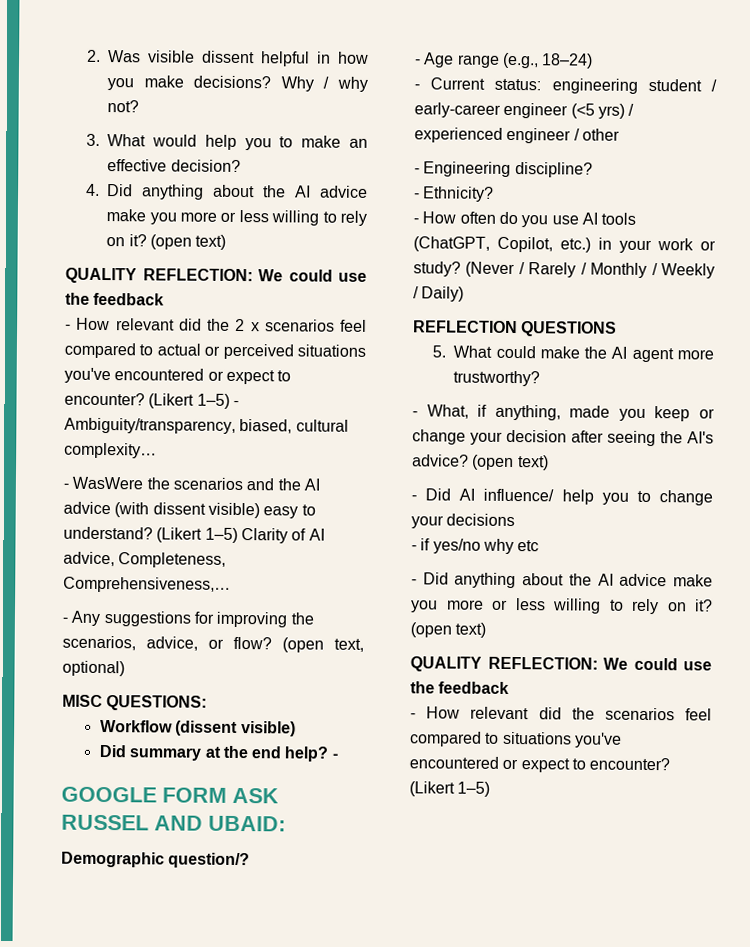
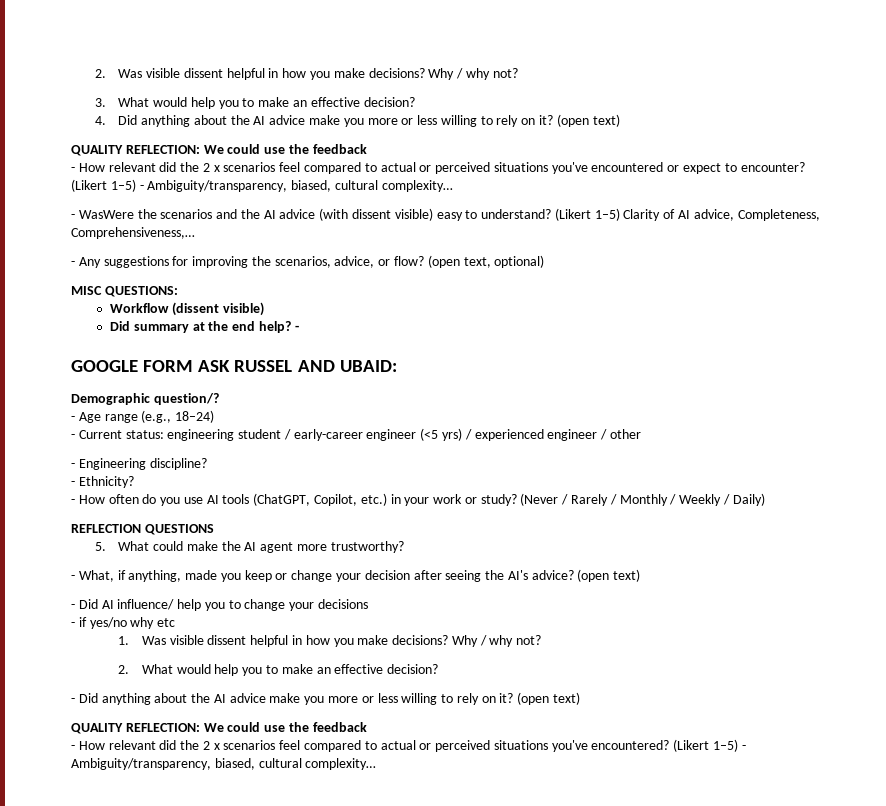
+ 1. Was visible dissent helpful in how you make decisions? Why / why not?
+ 2. What would help you to make an effective decision?
- - How relevant did the scenarios feel compared to situations you've encountered or expect to encounter? (Likert 1–5)
+ - How relevant did the 2 x scenarios feel compared to actual or perceived situations you've encountered? (Likert 1–5) - Ambiguity/transparency, biased, cultural complexity…

